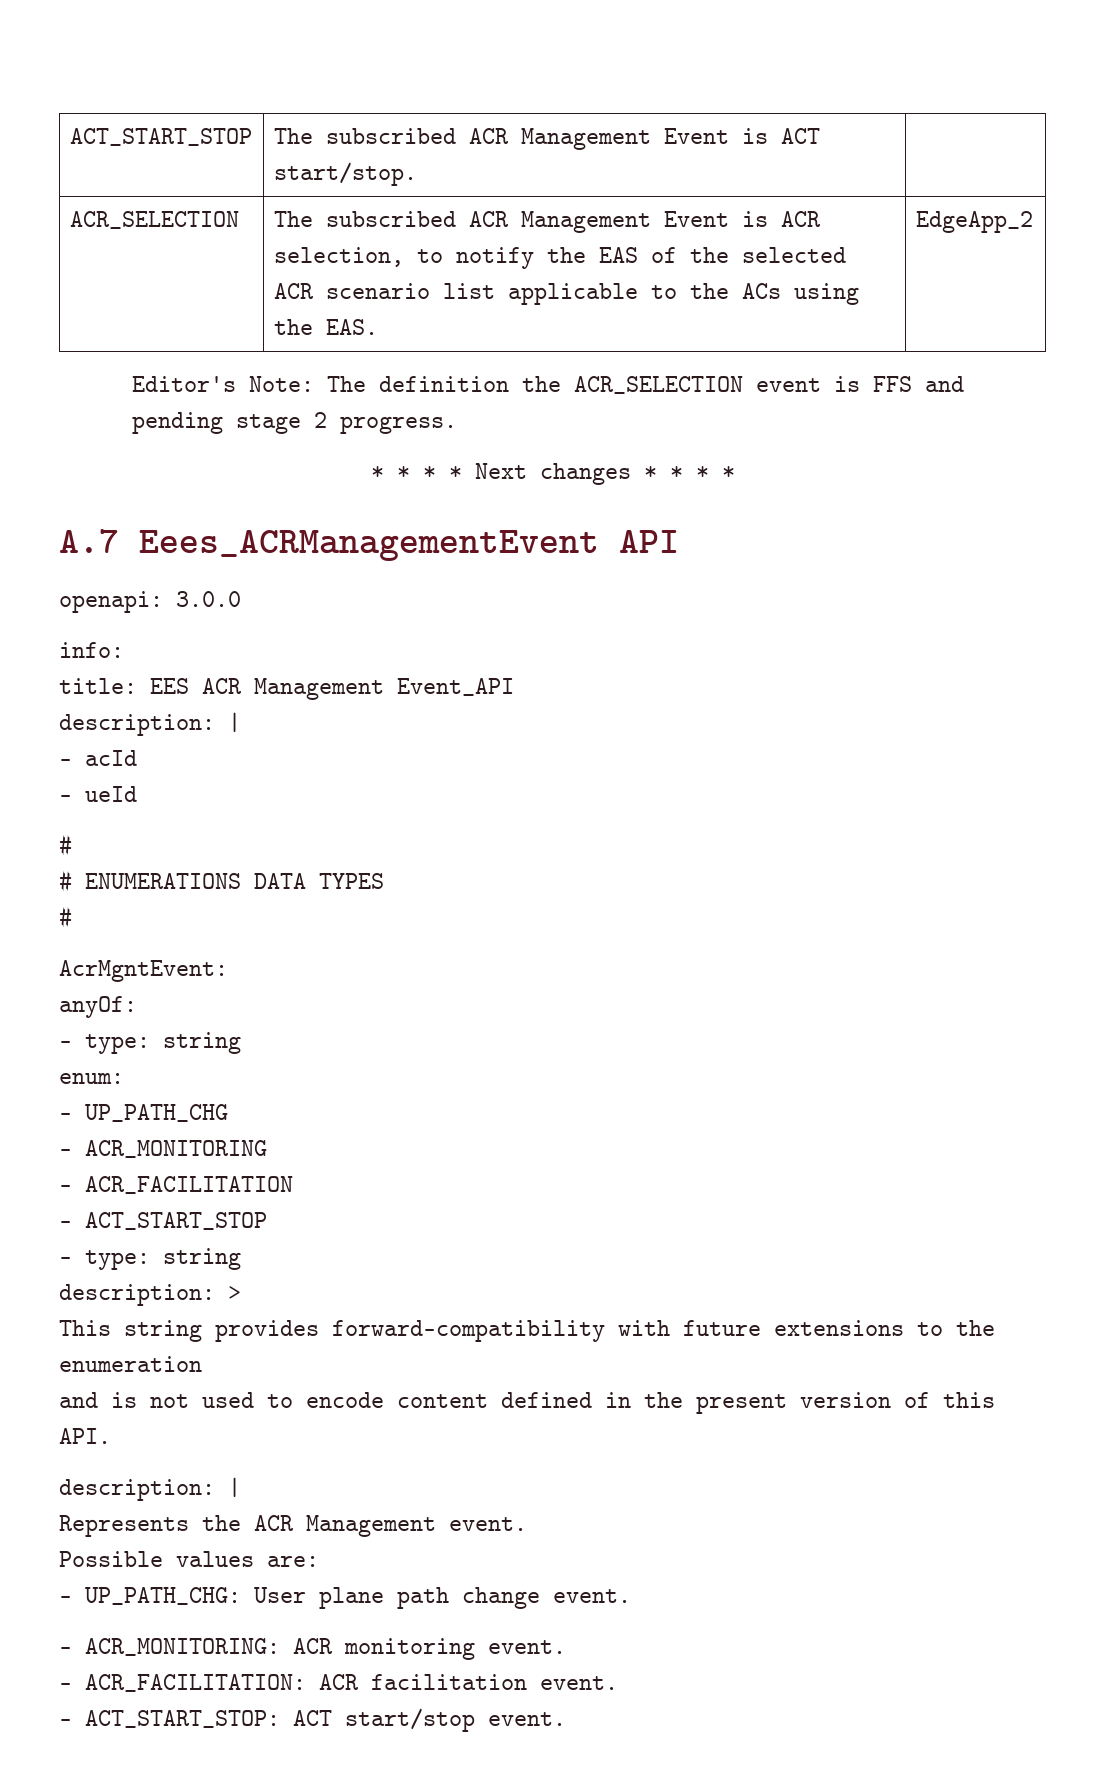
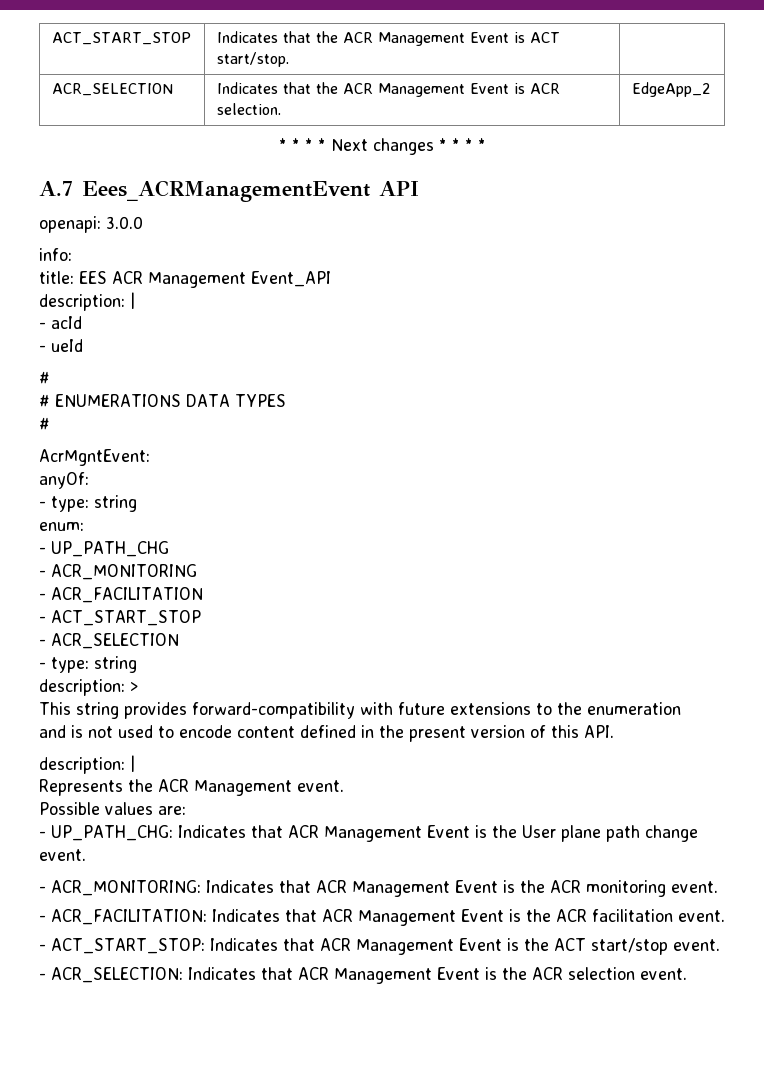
- ACT_START_STOP | The subscribed ACR Management Event is ACT start/stop. |
+ ACT_START_STOP | Indicates that the ACR Management Event is ACT start/stop. |
- ACR_SELECTION | The subscribed ACR Management Event is ACR selection, to notify the EAS of the selected ACR scenario list applicable to the ACs using the EAS. | EdgeApp_2
- Editor's Note: The definition the ACR_SELECTION event is FFS and pending stage 2 progress.
+ ACR_SELECTION | Indicates that the ACR Management Event is ACR selection. | EdgeApp_2
+ - ACR_SELECTION
- - UP_PATH_CHG: User plane path change event.
+ - UP_PATH_CHG: Indicates that ACR Management Event is the User plane path change event.
- - ACR_MONITORING: ACR monitoring event.
+ - ACR_MONITORING: Indicates that ACR Management Event is the ACR monitoring event.
- - ACR_FACILITATION: ACR facilitation event.
+ - ACR_FACILITATION: Indicates that ACR Management Event is the ACR facilitation event.
- - ACT_START_STOP: ACT start/stop event.
+ - ACT_START_STOP: Indicates that ACR Management Event is the ACT start/stop event.
+ - ACR_SELECTION: Indicates that ACR Management Event is the ACR selection event.

